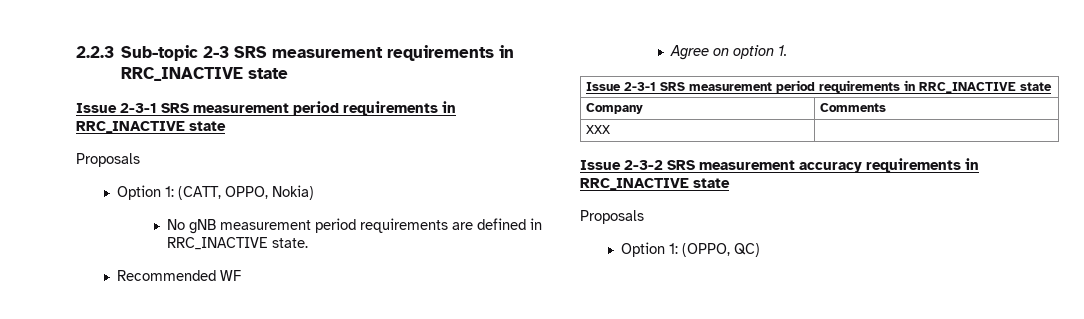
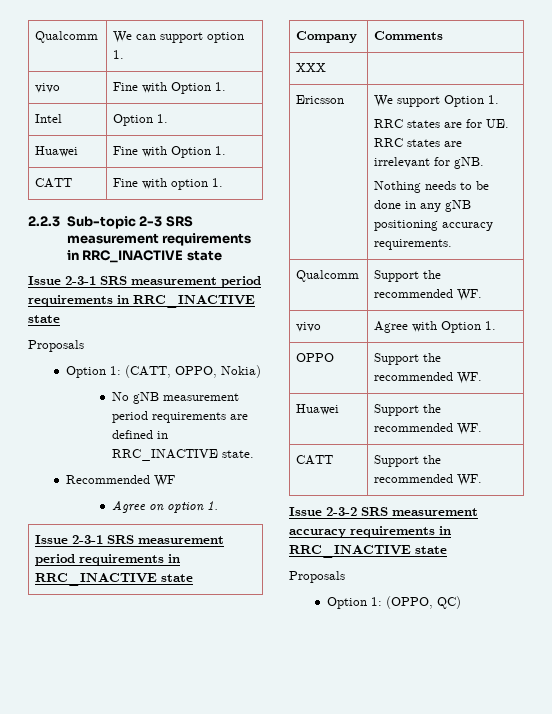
+ Qualcomm | We can support option 1.
+ vivo | Fine with Option 1.
+ Intel | Option 1.
+ Huawei | Fine with Option 1.
+ CATT | Fine with option 1.
+ Ericsson | We support Option 1.
+ RRC states are for UE. RRC states are irrelevant for gNB.
+ Nothing needs to be done in any gNB positioning accuracy requirements.
+ Qualcomm | Support the recommended WF.
+ vivo | Agree with Option 1.
+ OPPO | Support the recommended WF.
+ Huawei | Support the recommended WF.
+ CATT | Support the recommended WF.

